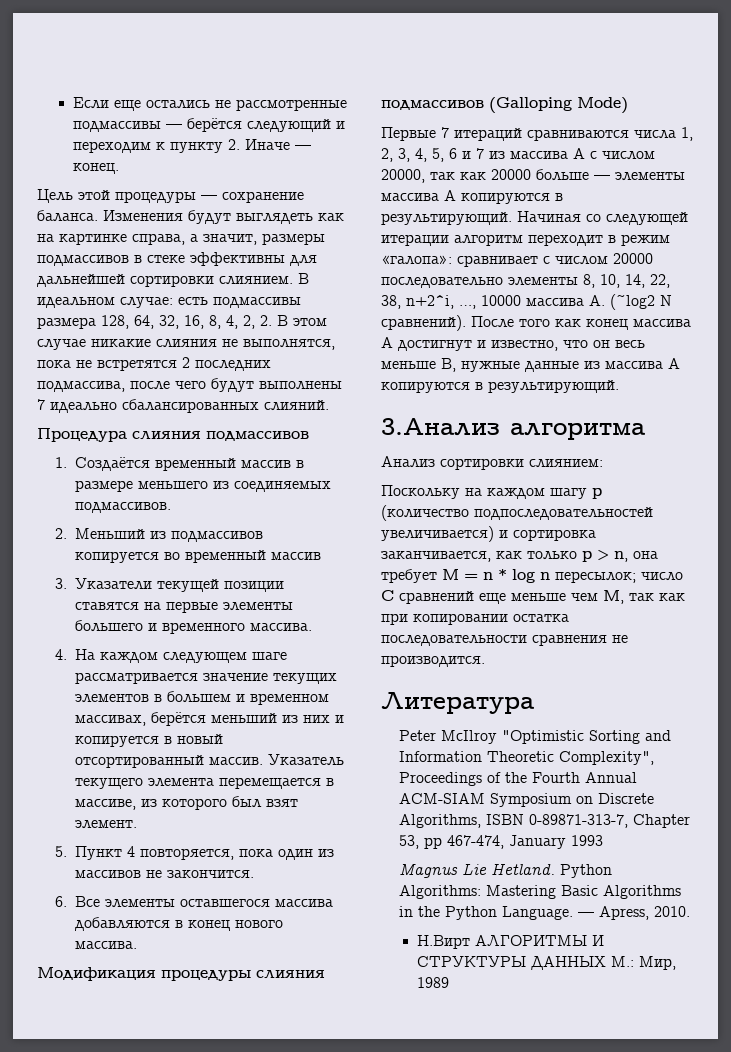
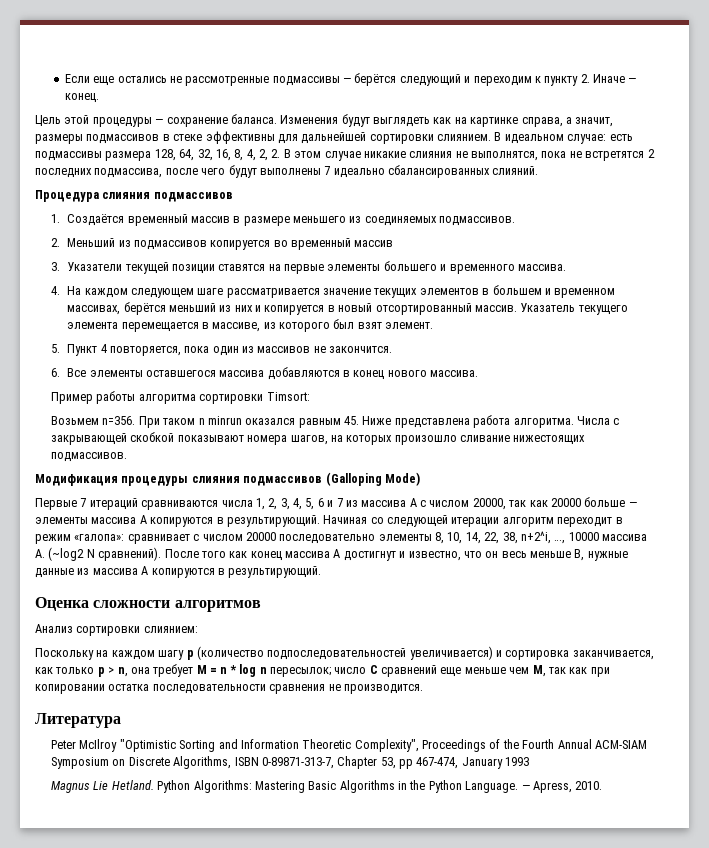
+ Пример работы алгоритма сортировки Timsort:
+ Возьмем n=356. При таком n minrun оказался равным 45. Ниже представлена работа алгоритма. Числа с закрывающей скобкой показывают номера шагов, на которых произошло сливание нижестоящих подмассивов.
- 3.Анализ алгоритма
+ Оценка сложности алгоритмов
- Н.Вирт АЛГОРИТМЫ И СТРУКТУРЫ ДАННЫХ М.: Мир, 1989

